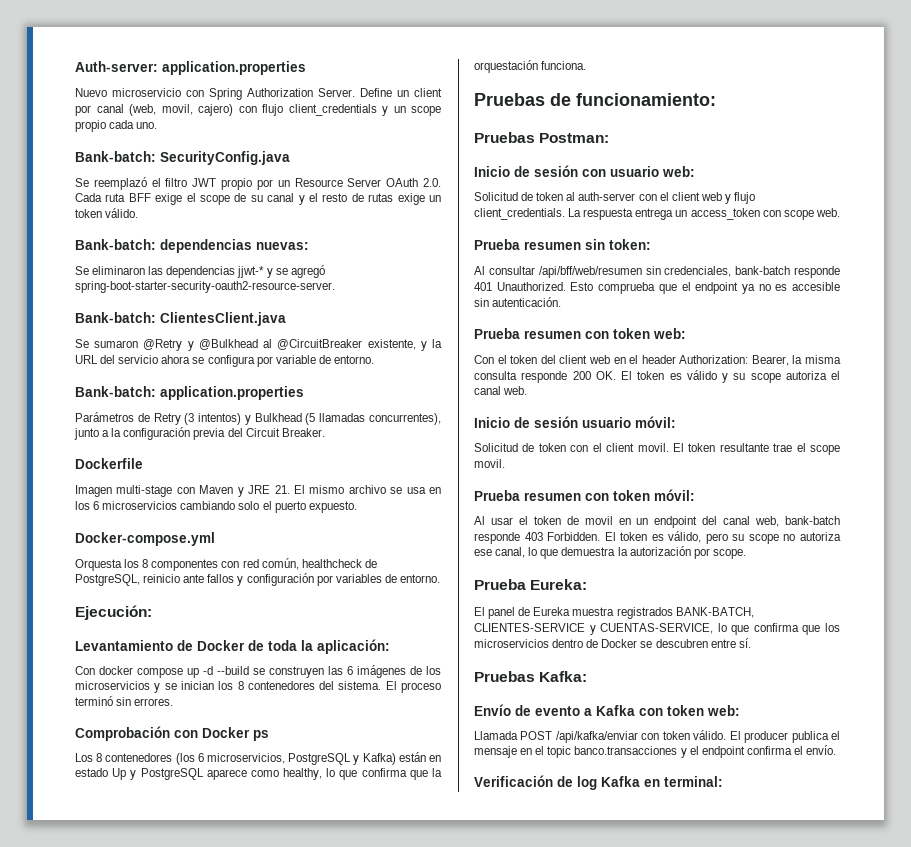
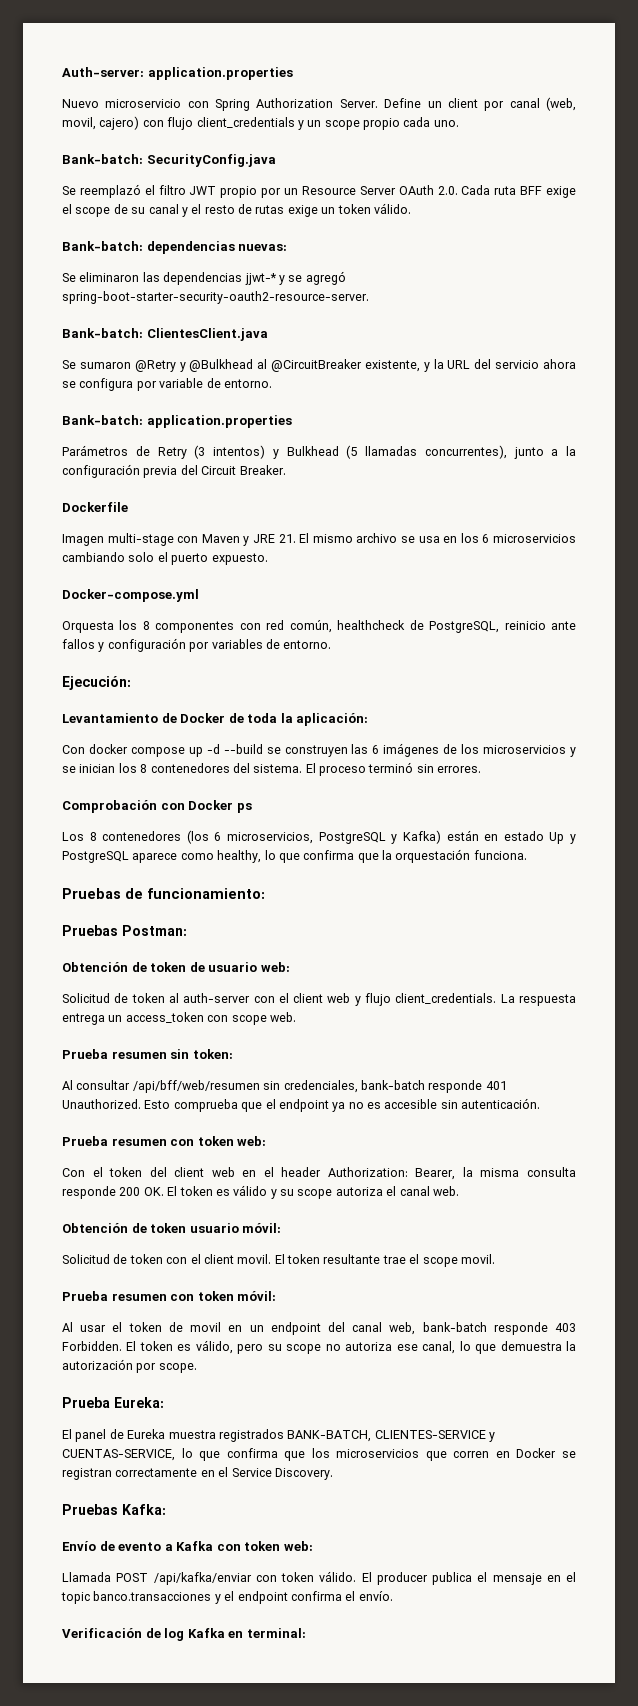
- Inicio de sesión con usuario web:
+ Obtención de token de usuario web:
- Inicio de sesión usuario móvil:
+ Obtención de token usuario móvil:
- El panel de Eureka muestra registrados BANK-BATCH, CLIENTES-SERVICE y CUENTAS-SERVICE, lo que confirma que los microservicios dentro de Docker se descubren entre sí.
+ El panel de Eureka muestra registrados BANK-BATCH, CLIENTES-SERVICE y CUENTAS-SERVICE, lo que confirma que los microservicios que corren en Docker se registran correctamente en el Service Discovery.

